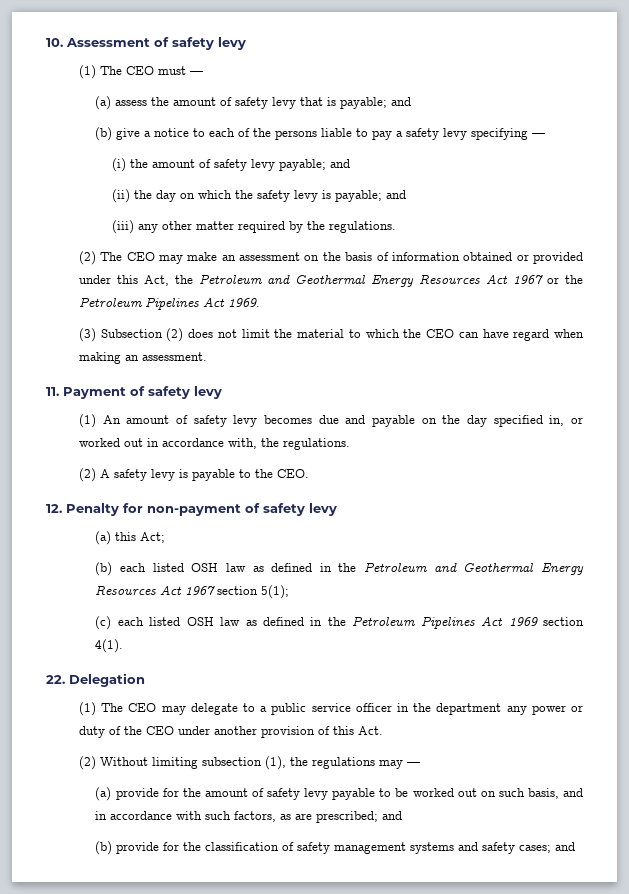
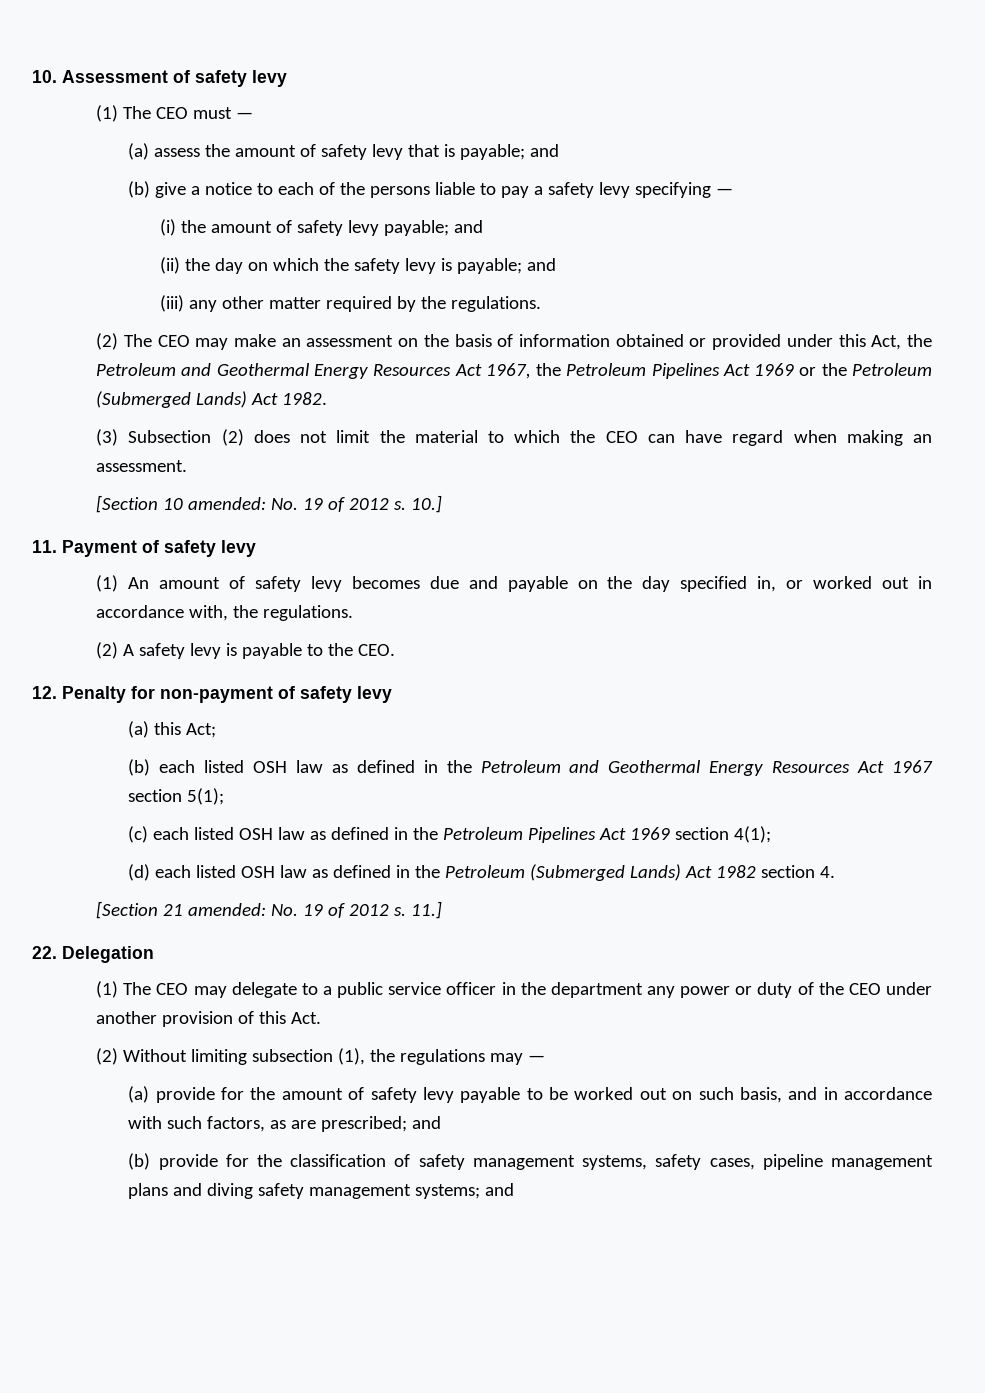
- (2) The CEO may make an assessment on the basis of information obtained or provided under this Act, the Petroleum and Geothermal Energy Resources Act 1967 or the Petroleum Pipelines Act 1969.
+ (2) The CEO may make an assessment on the basis of information obtained or provided under this Act, the Petroleum and Geothermal Energy Resources Act 1967, the Petroleum Pipelines Act 1969 or the Petroleum (Submerged Lands) Act 1982.
+ [Section 10 amended: No. 19 of 2012 s. 10.]
- (c) each listed OSH law as defined in the Petroleum Pipelines Act 1969 section 4(1).
+ (c) each listed OSH law as defined in the Petroleum Pipelines Act 1969 section 4(1);
+ (d) each listed OSH law as defined in the Petroleum (Submerged Lands) Act 1982 section 4.
+ [Section 21 amended: No. 19 of 2012 s. 11.]
- (b) provide for the classification of safety management systems and safety cases; and
+ (b) provide for the classification of safety management systems, safety cases, pipeline management plans and diving safety management systems; and

